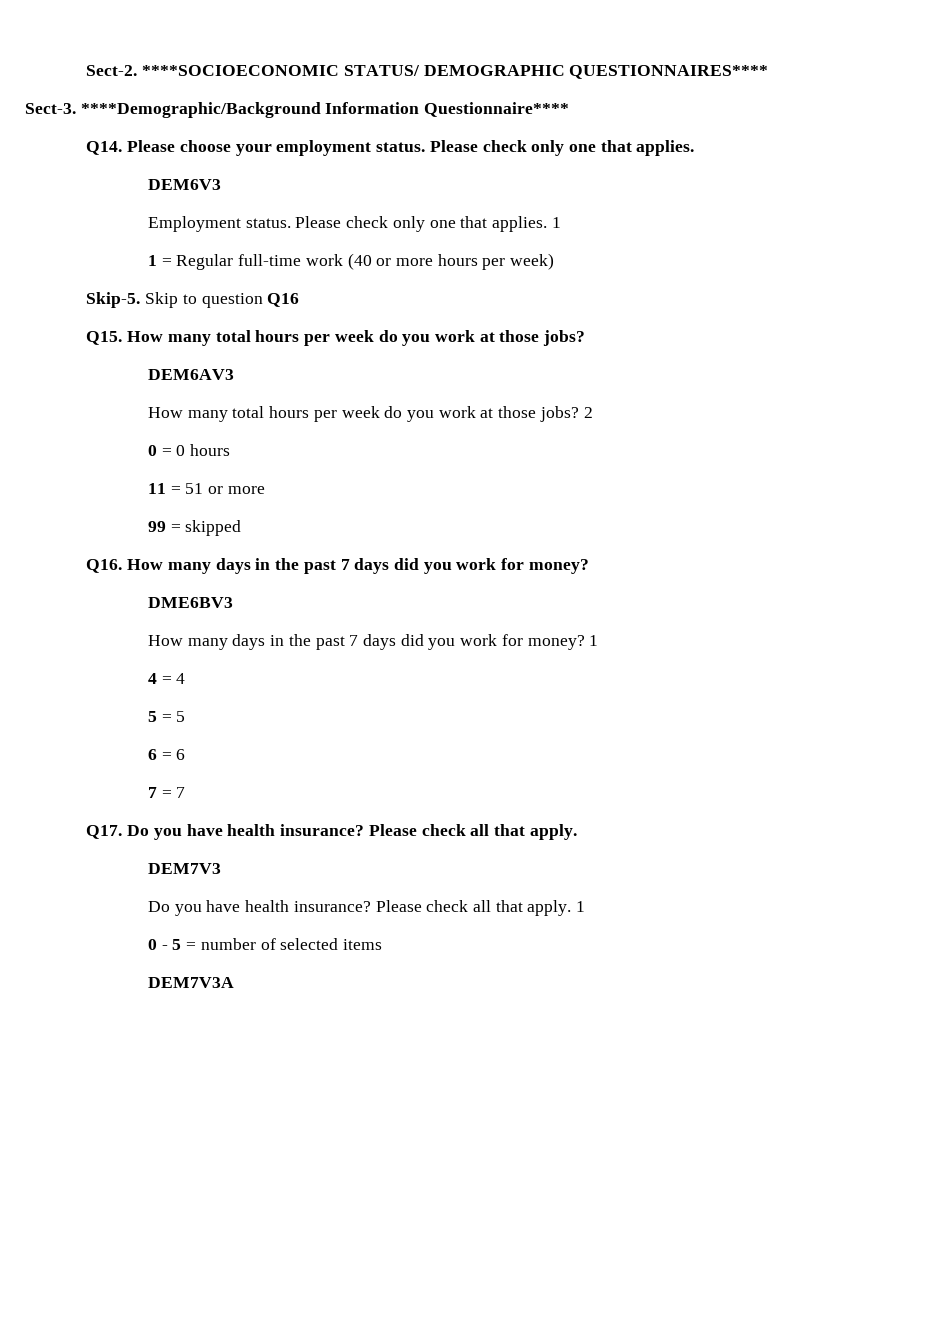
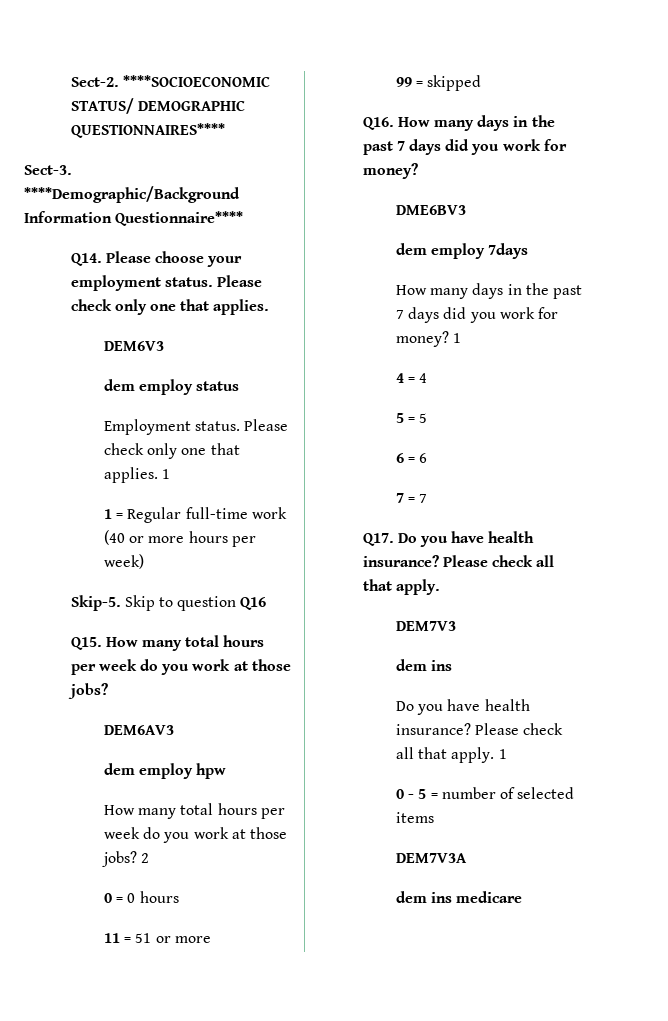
+ dem employ status
+ dem employ hpw
+ dem employ 7days
  DEM7V3
+ dem ins
+ dem ins medicare

